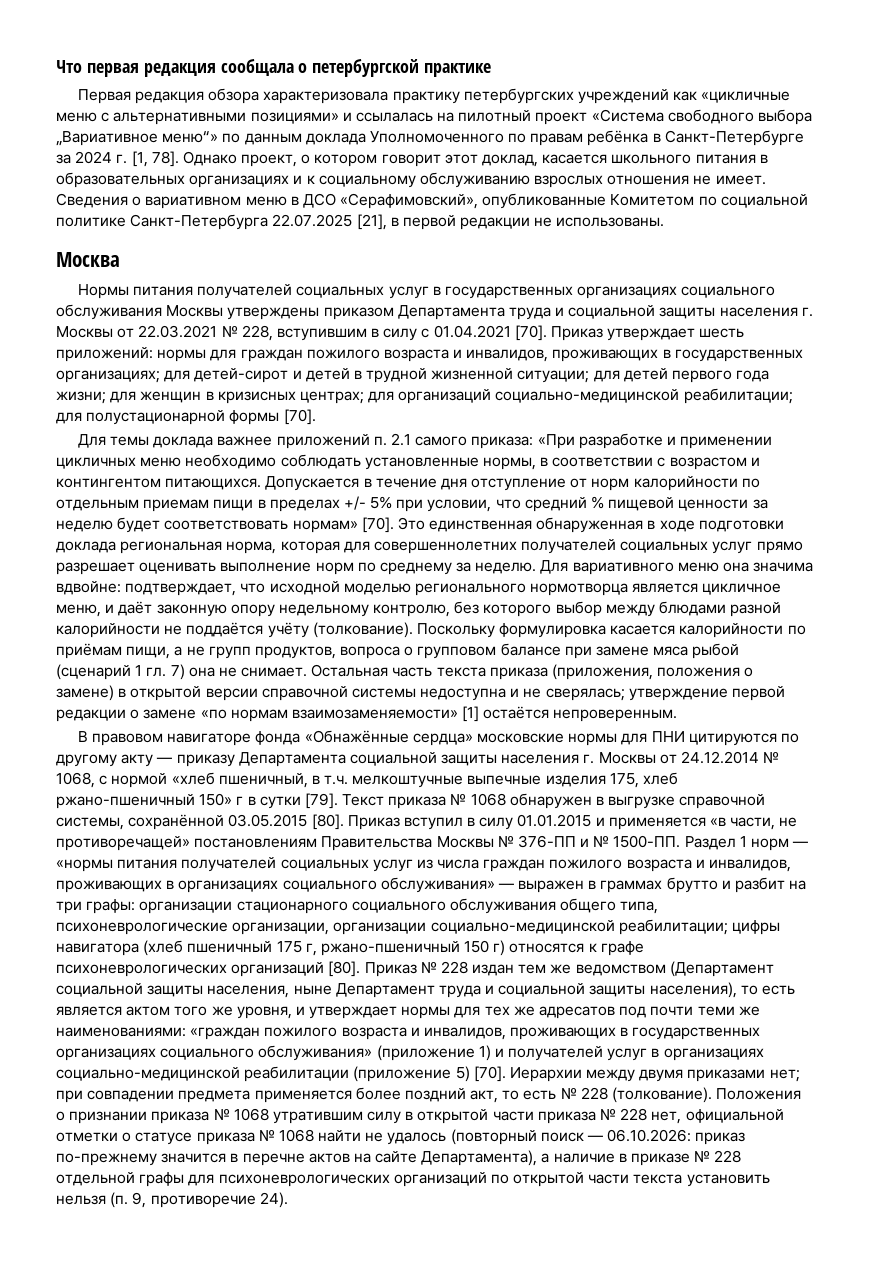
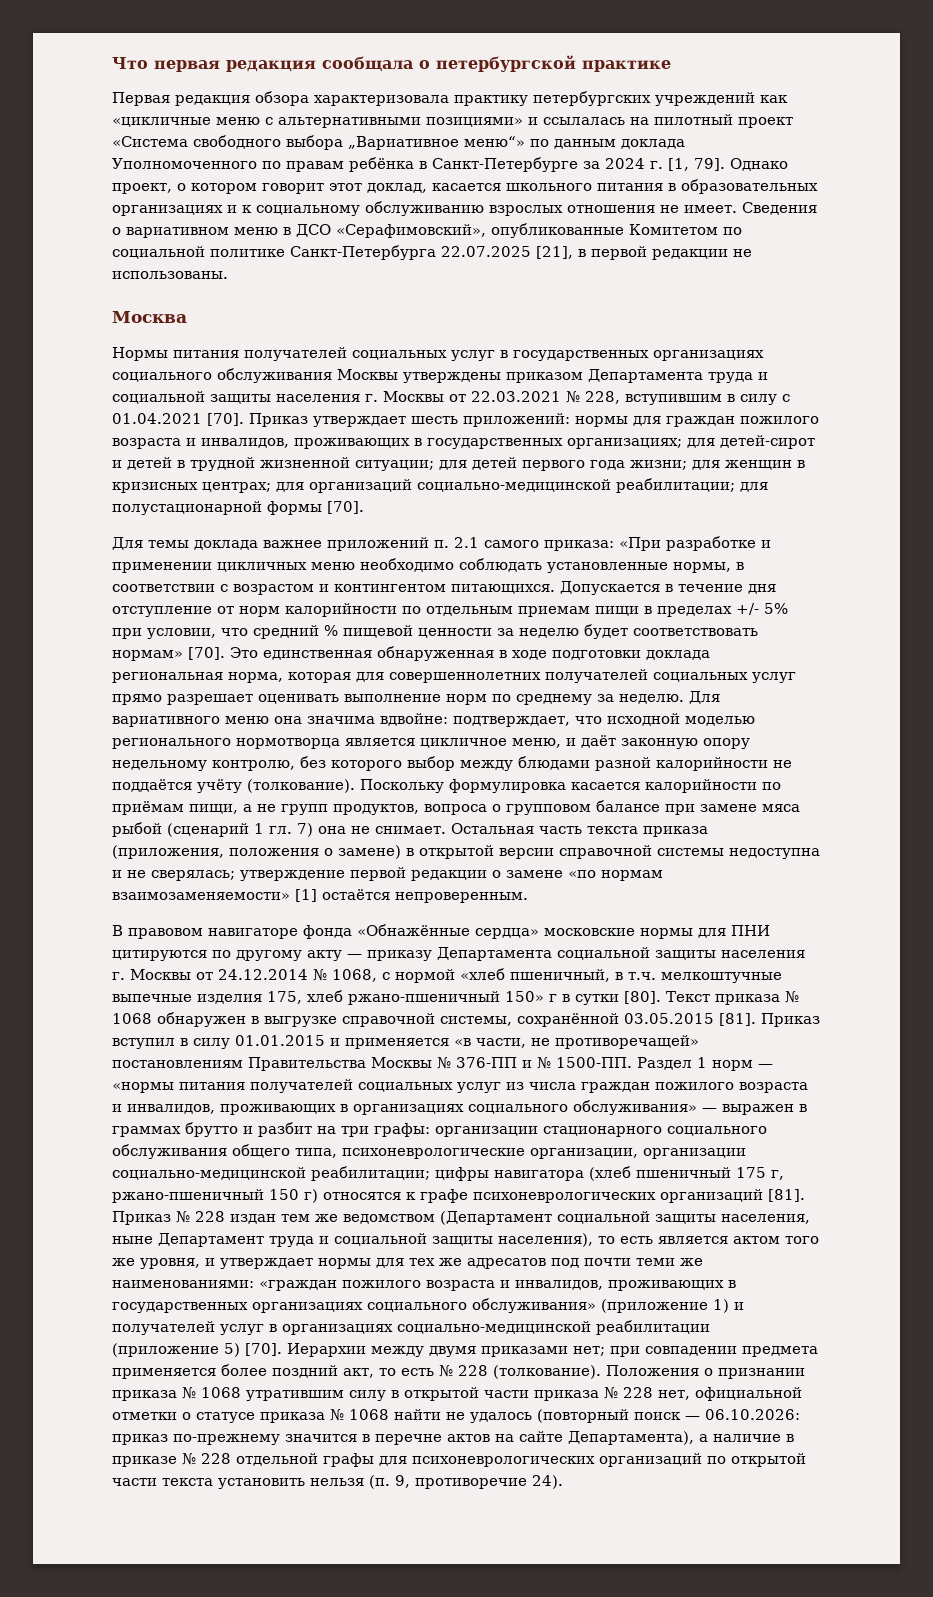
- Первая редакция обзора характеризовала практику петербургских учреждений как «цикличные меню с альтернативными позициями» и ссылалась на пилотный проект «Система свободного выбора „Вариативное меню“» по данным доклада Уполномоченного по правам ребёнка в Санкт-Петербурге за 2024 г. [1, 78].
+ Первая редакция обзора характеризовала практику петербургских учреждений как «цикличные меню с альтернативными позициями» и ссылалась на пилотный проект «Система свободного выбора „Вариативное меню“» по данным доклада Уполномоченного по правам ребёнка в Санкт-Петербурге за 2024 г. [1, 79].
- В правовом навигаторе фонда «Обнажённые сердца» московские нормы для ПНИ цитируются по другому акту — приказу Департамента социальной защиты населения г. Москвы от 24.12.2014 № 1068, с нормой «хлеб пшеничный, в т.ч. мелкоштучные выпечные изделия 175, хлеб ржано-пшеничный 150» г в сутки [79].
+ В правовом навигаторе фонда «Обнажённые сердца» московские нормы для ПНИ цитируются по другому акту — приказу Департамента социальной защиты населения г. Москвы от 24.12.2014 № 1068, с нормой «хлеб пшеничный, в т.ч. мелкоштучные выпечные изделия 175, хлеб ржано-пшеничный 150» г в сутки [80].
- Текст приказа № 1068 обнаружен в выгрузке справочной системы, сохранённой 03.05.2015 [80].
+ Текст приказа № 1068 обнаружен в выгрузке справочной системы, сохранённой 03.05.2015 [81].
- Раздел 1 норм — «нормы питания получателей социальных услуг из числа граждан пожилого возраста и инвалидов, проживающих в организациях социального обслуживания» — выражен в граммах брутто и разбит на три графы: организации стационарного социального обслуживания общего типа, психоневрологические организации, организации социально-медицинской реабилитации; цифры навигатора (хлеб пшеничный 175 г, ржано-пшеничный 150 г) относятся к графе психоневрологических организаций [80].
+ Раздел 1 норм — «нормы питания получателей социальных услуг из числа граждан пожилого возраста и инвалидов, проживающих в организациях социального обслуживания» — выражен в граммах брутто и разбит на три графы: организации стационарного социального обслуживания общего типа, психоневрологические организации, организации социально-медицинской реабилитации; цифры навигатора (хлеб пшеничный 175 г, ржано-пшеничный 150 г) относятся к графе психоневрологических организаций [81].

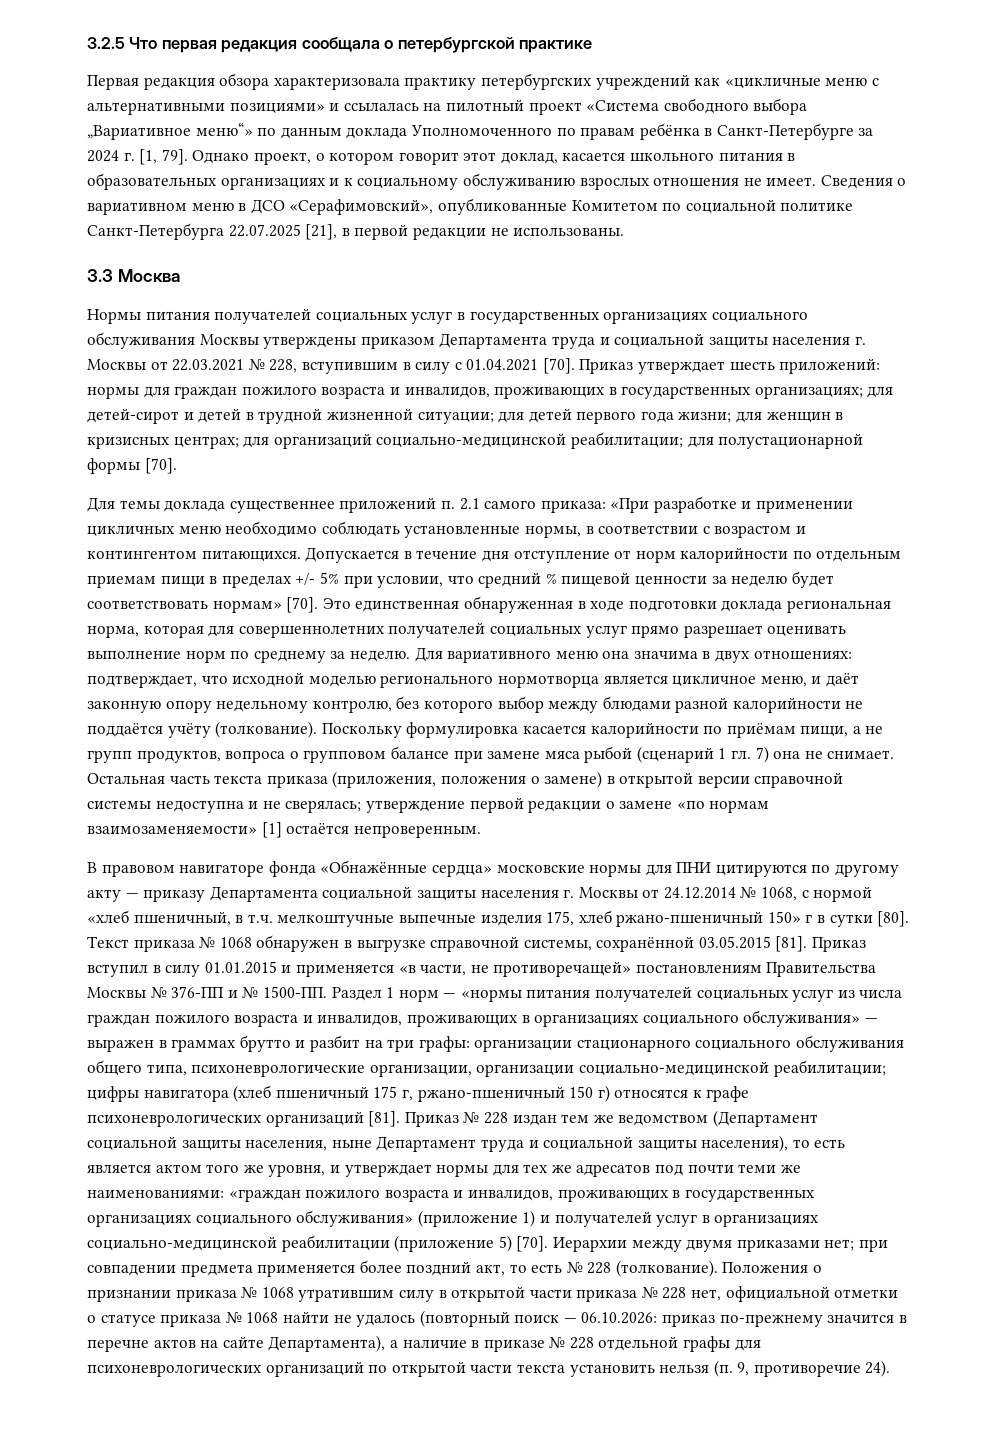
- Что первая редакция сообщала о петербургской практике
+ 3.2.5 Что первая редакция сообщала о петербургской практике
- Москва
+ 3.3 Москва
- Для темы доклада важнее приложений п. 2.1 самого приказа: «При разработке и применении цикличных меню необходимо соблюдать установленные нормы, в соответствии с возрастом и контингентом питающихся.
+ Для темы доклада существеннее приложений п. 2.1 самого приказа: «При разработке и применении цикличных меню необходимо соблюдать установленные нормы, в соответствии с возрастом и контингентом питающихся.
- Для вариативного меню она значима вдвойне: подтверждает, что исходной моделью регионального нормотворца является цикличное меню, и даёт законную опору недельному контролю, без которого выбор между блюдами разной калорийности не поддаётся учёту (толкование).
+ Для вариативного меню она значима в двух отношениях: подтверждает, что исходной моделью регионального нормотворца является цикличное меню, и даёт законную опору недельному контролю, без которого выбор между блюдами разной калорийности не поддаётся учёту (толкование).

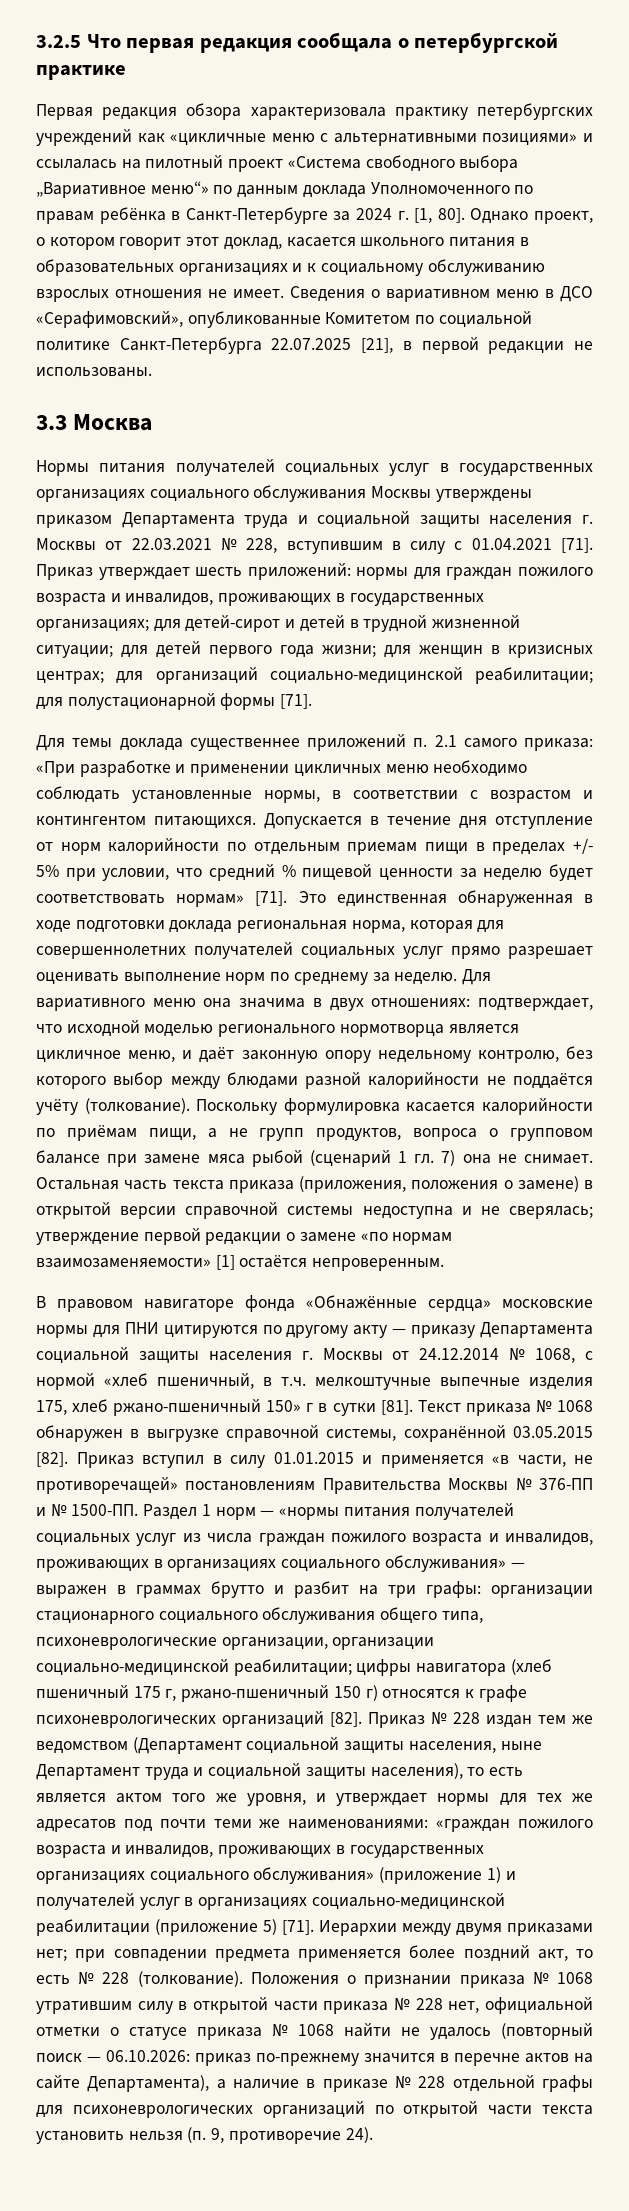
- Первая редакция обзора характеризовала практику петербургских учреждений как «цикличные меню с альтернативными позициями» и ссылалась на пилотный проект «Система свободного выбора „Вариативное меню“» по данным доклада Уполномоченного по правам ребёнка в Санкт-Петербурге за 2024 г. [1, 79].
+ Первая редакция обзора характеризовала практику петербургских учреждений как «цикличные меню с альтернативными позициями» и ссылалась на пилотный проект «Система свободного выбора „Вариативное меню“» по данным доклада Уполномоченного по правам ребёнка в Санкт-Петербурге за 2024 г. [1, 80].
- Нормы питания получателей социальных услуг в государственных организациях социального обслуживания Москвы утверждены приказом Департамента труда и социальной защиты населения г. Москвы от 22.03.2021 № 228, вступившим в силу с 01.04.2021 [70].
+ Нормы питания получателей социальных услуг в государственных организациях социального обслуживания Москвы утверждены приказом Департамента труда и социальной защиты населения г. Москвы от 22.03.2021 № 228, вступившим в силу с 01.04.2021 [71].
- Приказ утверждает шесть приложений: нормы для граждан пожилого возраста и инвалидов, проживающих в государственных организациях; для детей-сирот и детей в трудной жизненной ситуации; для детей первого года жизни; для женщин в кризисных центрах; для организаций социально-медицинской реабилитации; для полустационарной формы [70].
+ Приказ утверждает шесть приложений: нормы для граждан пожилого возраста и инвалидов, проживающих в государственных организациях; для детей-сирот и детей в трудной жизненной ситуации; для детей первого года жизни; для женщин в кризисных центрах; для организаций социально-медицинской реабилитации; для полустационарной формы [71].
- Допускается в течение дня отступление от норм калорийности по отдельным приемам пищи в пределах +/- 5% при условии, что средний % пищевой ценности за неделю будет соответствовать нормам» [70].
+ Допускается в течение дня отступление от норм калорийности по отдельным приемам пищи в пределах +/- 5% при условии, что средний % пищевой ценности за неделю будет соответствовать нормам» [71].
- В правовом навигаторе фонда «Обнажённые сердца» московские нормы для ПНИ цитируются по другому акту — приказу Департамента социальной защиты населения г. Москвы от 24.12.2014 № 1068, с нормой «хлеб пшеничный, в т.ч. мелкоштучные выпечные изделия 175, хлеб ржано-пшеничный 150» г в сутки [80].
+ В правовом навигаторе фонда «Обнажённые сердца» московские нормы для ПНИ цитируются по другому акту — приказу Департамента социальной защиты населения г. Москвы от 24.12.2014 № 1068, с нормой «хлеб пшеничный, в т.ч. мелкоштучные выпечные изделия 175, хлеб ржано-пшеничный 150» г в сутки [81].
- Текст приказа № 1068 обнаружен в выгрузке справочной системы, сохранённой 03.05.2015 [81].
+ Текст приказа № 1068 обнаружен в выгрузке справочной системы, сохранённой 03.05.2015 [82].
- Раздел 1 норм — «нормы питания получателей социальных услуг из числа граждан пожилого возраста и инвалидов, проживающих в организациях социального обслуживания» — выражен в граммах брутто и разбит на три графы: организации стационарного социального обслуживания общего типа, психоневрологические организации, организации социально-медицинской реабилитации; цифры навигатора (хлеб пшеничный 175 г, ржано-пшеничный 150 г) относятся к графе психоневрологических организаций [81].
+ Раздел 1 норм — «нормы питания получателей социальных услуг из числа граждан пожилого возраста и инвалидов, проживающих в организациях социального обслуживания» — выражен в граммах брутто и разбит на три графы: организации стационарного социального обслуживания общего типа, психоневрологические организации, организации социально-медицинской реабилитации; цифры навигатора (хлеб пшеничный 175 г, ржано-пшеничный 150 г) относятся к графе психоневрологических организаций [82].
- Приказ № 228 издан тем же ведомством (Департамент социальной защиты населения, ныне Департамент труда и социальной защиты населения), то есть является актом того же уровня, и утверждает нормы для тех же адресатов под почти теми же наименованиями: «граждан пожилого возраста и инвалидов, проживающих в государственных организациях социального обслуживания» (приложение 1) и получателей услуг в организациях социально-медицинской реабилитации (приложение 5) [70].
+ Приказ № 228 издан тем же ведомством (Департамент социальной защиты населения, ныне Департамент труда и социальной защиты населения), то есть является актом того же уровня, и утверждает нормы для тех же адресатов под почти теми же наименованиями: «граждан пожилого возраста и инвалидов, проживающих в государственных организациях социального обслуживания» (приложение 1) и получателей услуг в организациях социально-медицинской реабилитации (приложение 5) [71].

